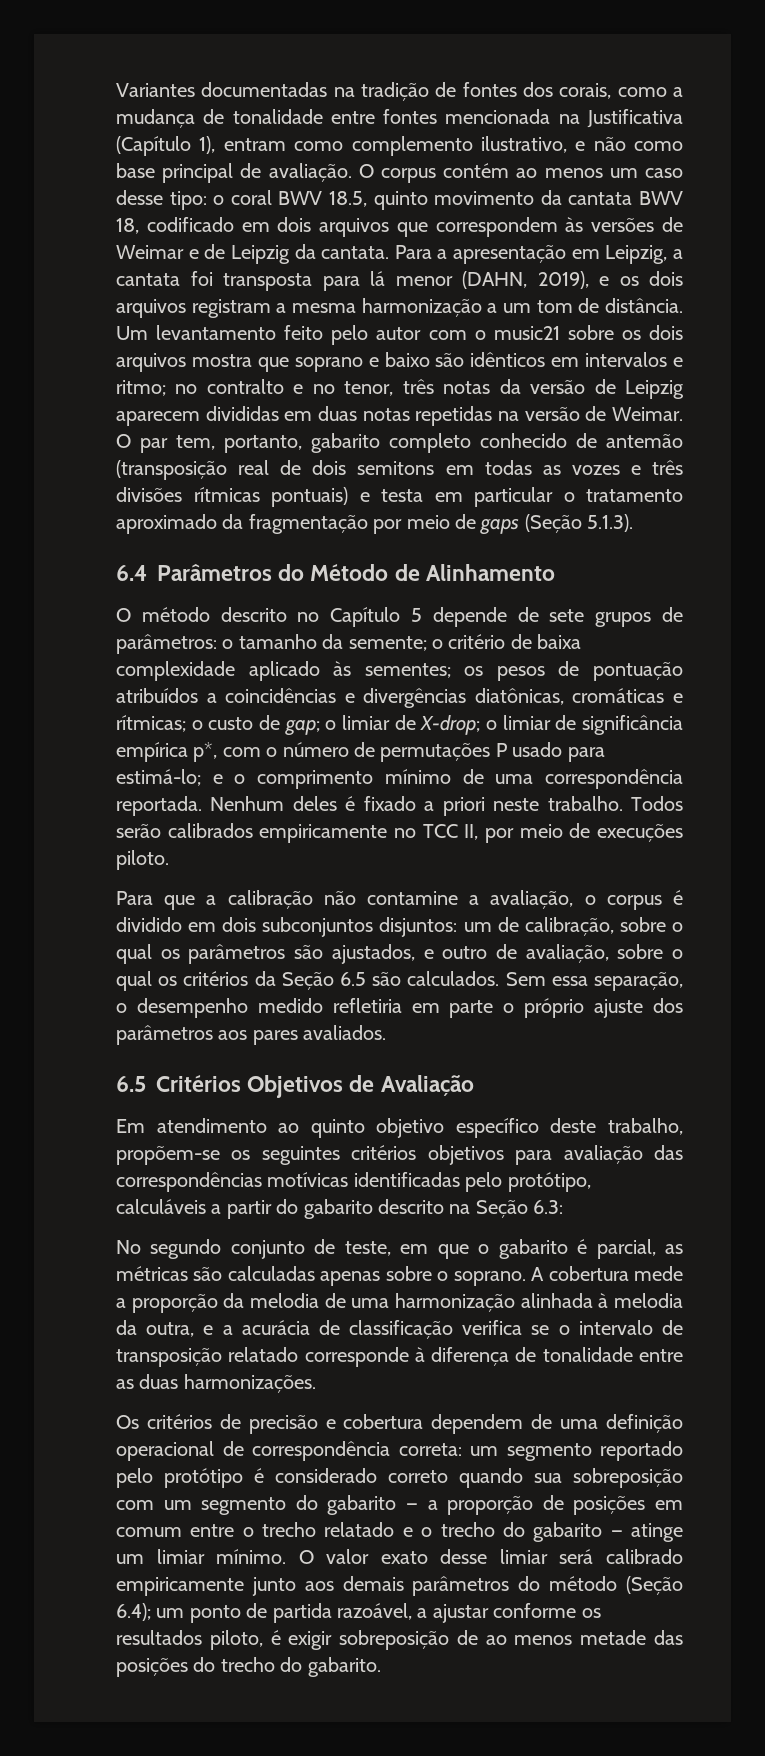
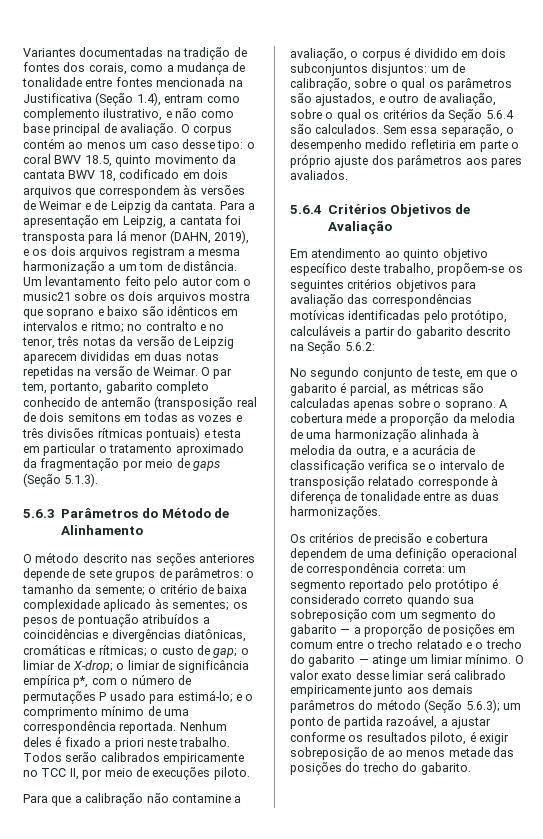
- Variantes documentadas na tradição de fontes dos corais, como a mudança de tonalidade entre fontes mencionada na Justificativa (Capítulo 1), entram como complemento ilustrativo, e não como base principal de avaliação.
+ Variantes documentadas na tradição de fontes dos corais, como a mudança de tonalidade entre fontes mencionada na Justificativa (Seção 1.4), entram como complemento ilustrativo, e não como base principal de avaliação.
- 6.4 Parâmetros do Método de Alinhamento
+ 5.6.3 Parâmetros do Método de Alinhamento
- O método descrito no Capítulo 5 depende de sete grupos de parâmetros:
+ O método descrito nas seções anteriores depende de sete grupos de parâmetros:
- Para que a calibração não contamine a avaliação, o corpus é dividido em dois subconjuntos disjuntos: um de calibração, sobre o qual os parâmetros são ajustados, e outro de avaliação, sobre o qual os critérios da Seção 6.5 são calculados.
+ Para que a calibração não contamine a avaliação, o corpus é dividido em dois subconjuntos disjuntos: um de calibração, sobre o qual os parâmetros são ajustados, e outro de avaliação, sobre o qual os critérios da Seção 5.6.4 são calculados.
- 6.5 Critérios Objetivos de Avaliação
+ 5.6.4 Critérios Objetivos de Avaliação
- Em atendimento ao quinto objetivo específico deste trabalho, propõem-se os seguintes critérios objetivos para avaliação das correspondências motívicas identificadas pelo protótipo, calculáveis a partir do gabarito descrito na Seção 6.3:
+ Em atendimento ao quinto objetivo específico deste trabalho, propõem-se os seguintes critérios objetivos para avaliação das correspondências motívicas identificadas pelo protótipo, calculáveis a partir do gabarito descrito na Seção 5.6.2:
- O valor exato desse limiar será calibrado empiricamente junto aos demais parâmetros do método (Seção 6.4); um ponto de partida razoável, a ajustar conforme os resultados piloto, é exigir sobreposição de ao menos metade das posições do trecho do gabarito.
+ O valor exato desse limiar será calibrado empiricamente junto aos demais parâmetros do método (Seção 5.6.3); um ponto de partida razoável, a ajustar conforme os resultados piloto, é exigir sobreposição de ao menos metade das posições do trecho do gabarito.

